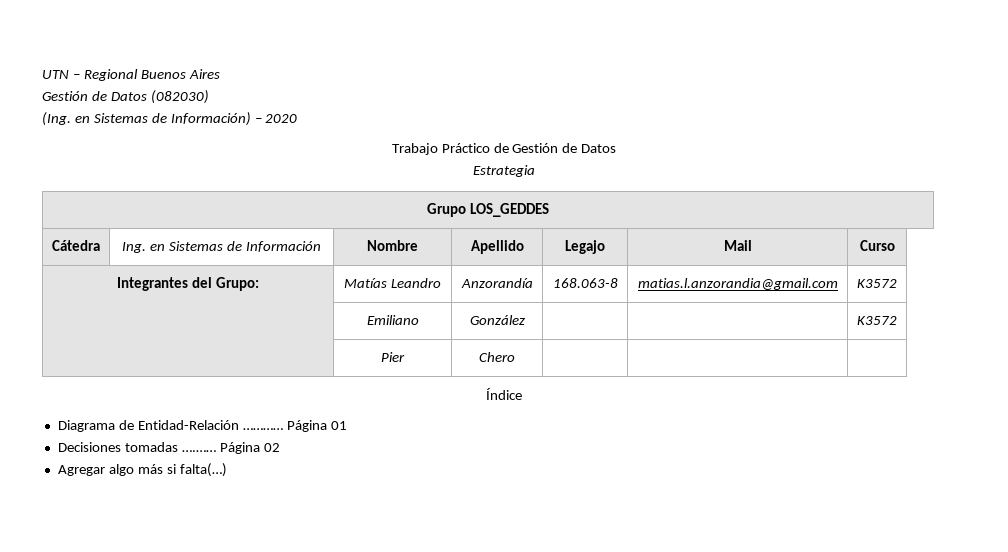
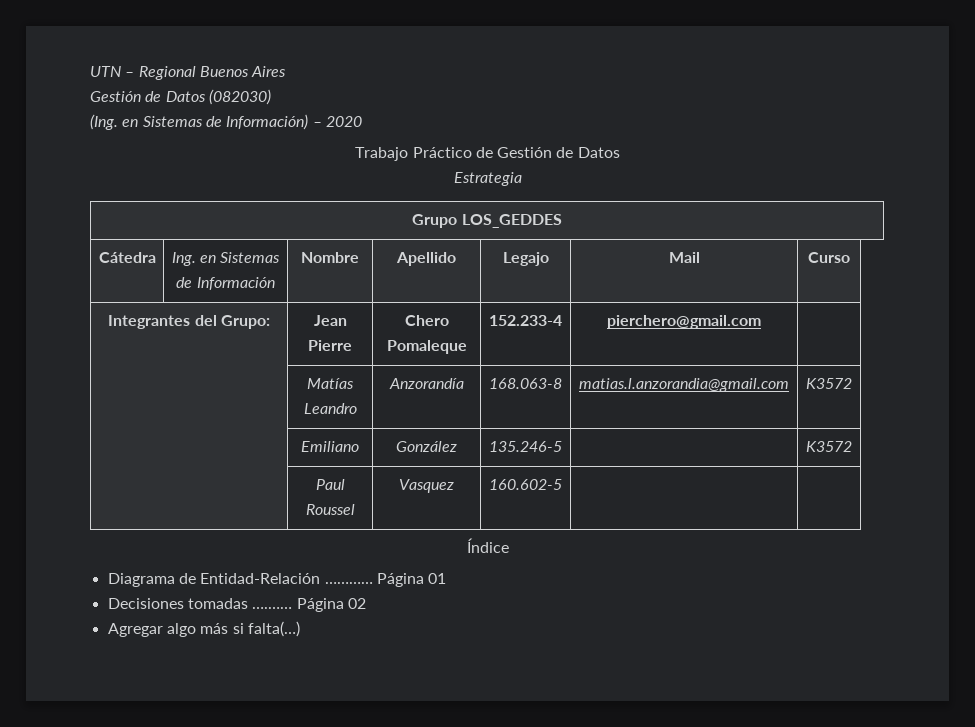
- Integrantes del Grupo: | Matías Leandro | Anzorandía | 168.063-8 | matias.l.anzorandia@gmail.com | K3572
+ Integrantes del Grupo: | Jean Pierre | Chero Pomaleque | 152.233-4 | pierchero@gmail.com |
+ | Matías Leandro | Anzorandía | 168.063-8 | matias.l.anzorandia@gmail.com | K3572
- | Emiliano | González | | | K3572
- | Pier | Chero | | |
+ | Emiliano | González | 135.246-5 | | K3572
+ | Paul Roussel | Vasquez | 160.602-5 | |

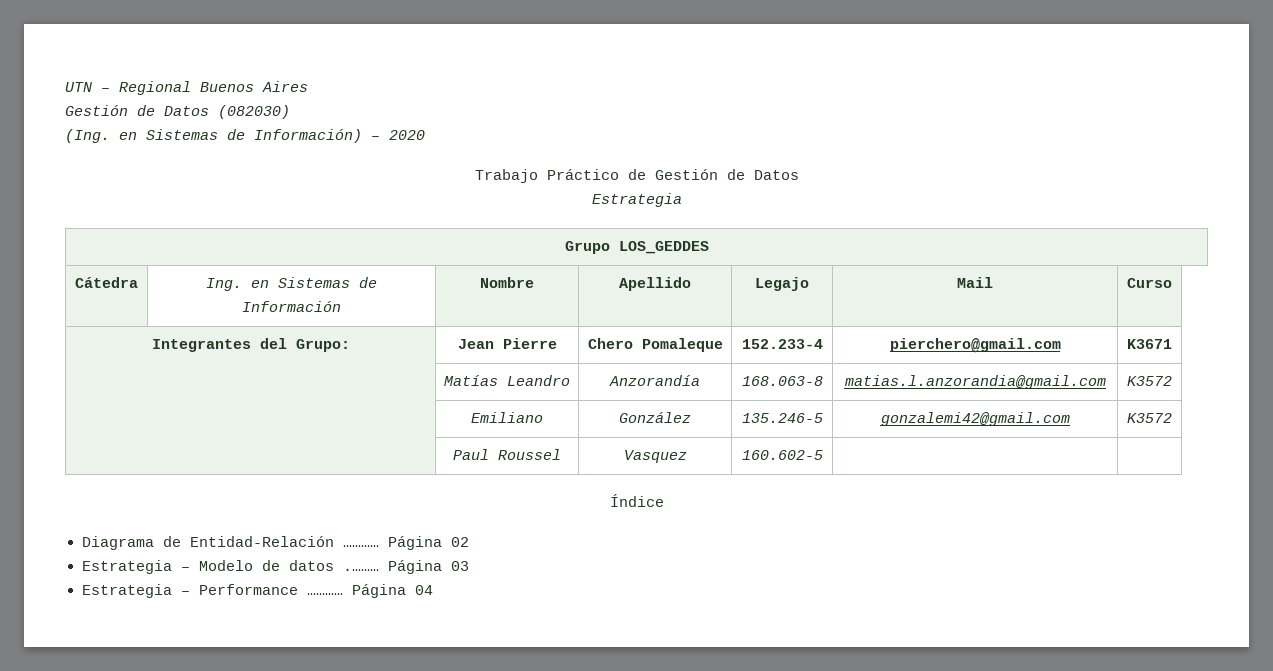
- Integrantes del Grupo: | Jean Pierre | Chero Pomaleque | 152.233-4 | pierchero@gmail.com |
+ Integrantes del Grupo: | Jean Pierre | Chero Pomaleque | 152.233-4 | pierchero@gmail.com | K3671
- | Emiliano | González | 135.246-5 | | K3572
+ | Emiliano | González | 135.246-5 | gonzalemi42@gmail.com | K3572
- Página 01
- Decisiones tomadas ….…… Página 02
- Agregar algo más si falta(…)
+ Página 02
+ Estrategia – Modelo de datos .……… Página 03
+ Estrategia – Performance ………… Página 04

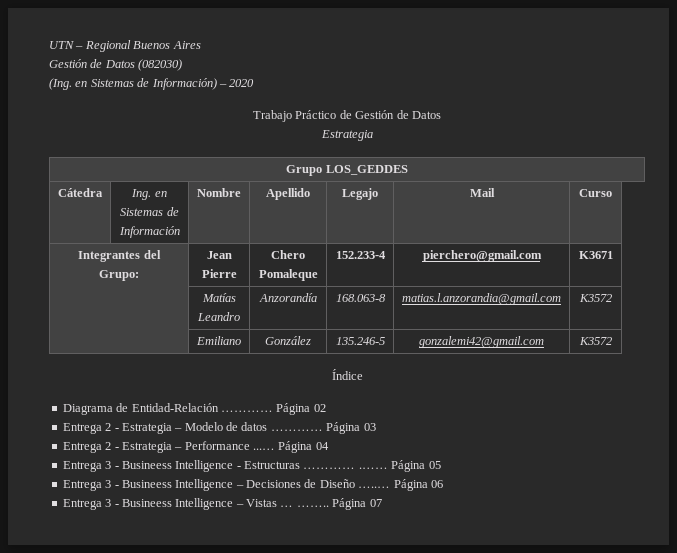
- | Paul Roussel | Vasquez | 160.602-5 | |
- Estrategia – Modelo de datos .………
+ Entrega 2 - Estrategia – Modelo de datos …………
- Estrategia – Performance …………
+ Entrega 2 - Estrategia – Performance ...…
+ Entrega 3 - Busineess Intelligence - Estructuras ………… .…… Página 05
+ Entrega 3 - Busineess Intelligence – Decisiones de Diseño …..… Página 06
+ Entrega 3 - Busineess Intelligence – Vistas … …….. Página 07

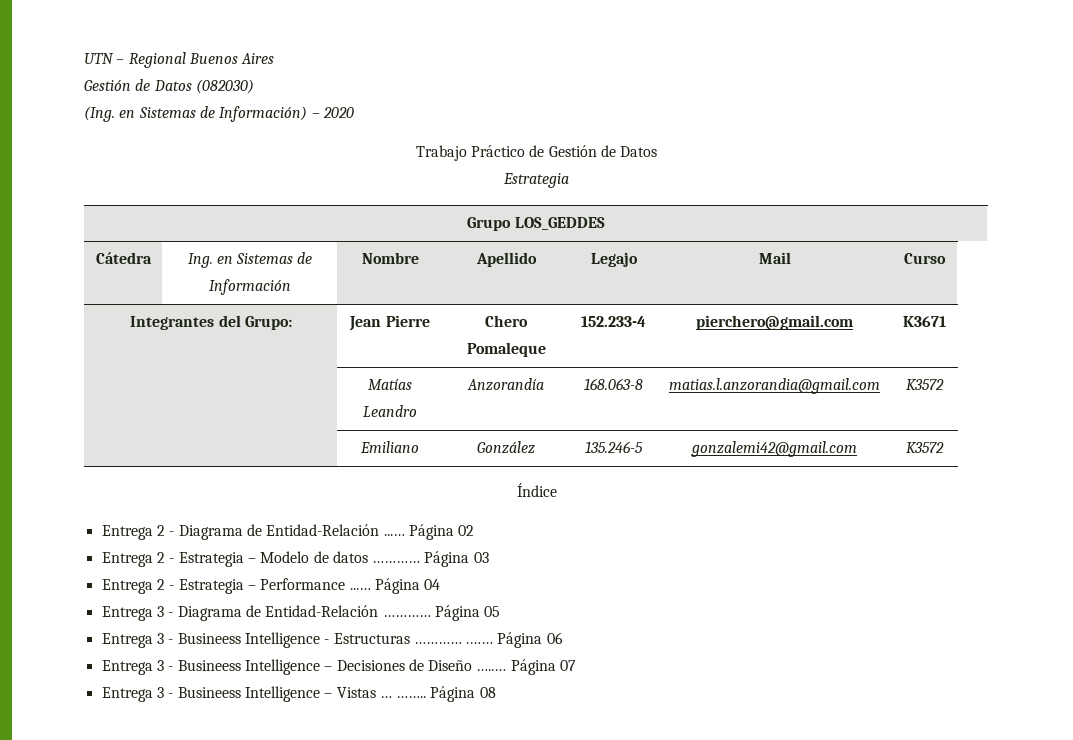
- Diagrama de Entidad-Relación …………
+ Entrega 2 - Diagrama de Entidad-Relación ...…
+ Entrega 3 - Diagrama de Entidad-Relación ………… Página 05
- Página 05
+ Página 06
- Página 06
+ Página 07
- Página 07
+ Página 08

